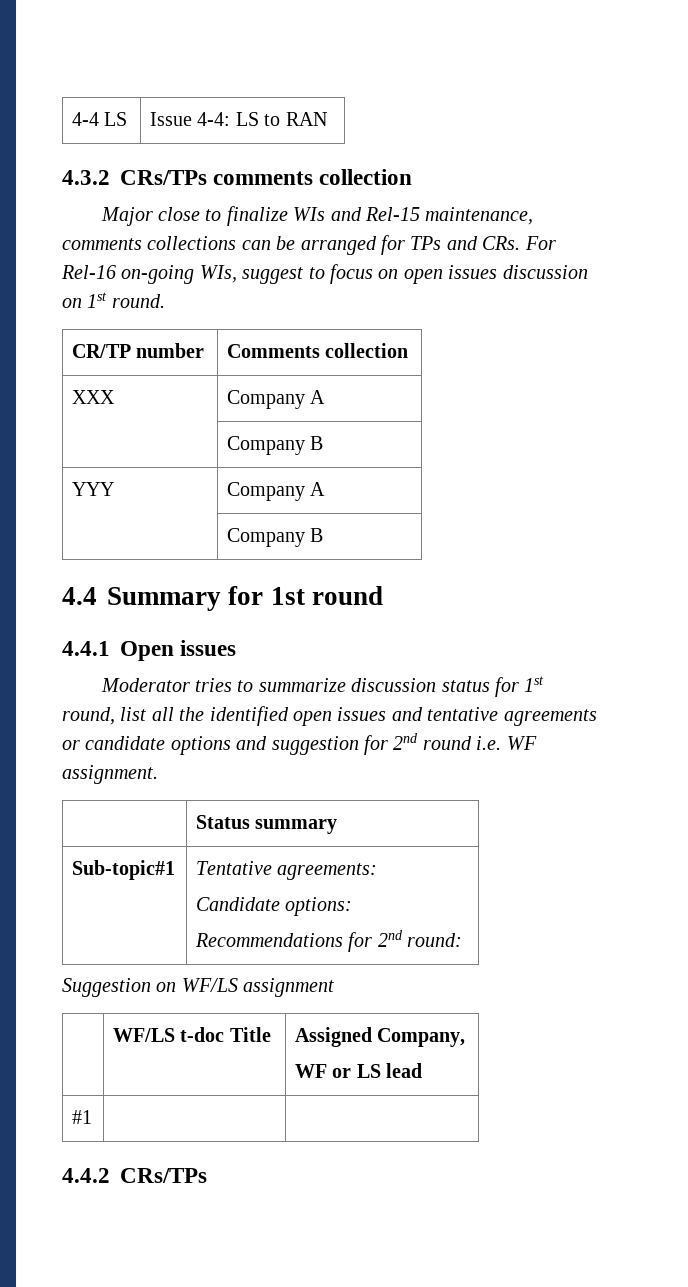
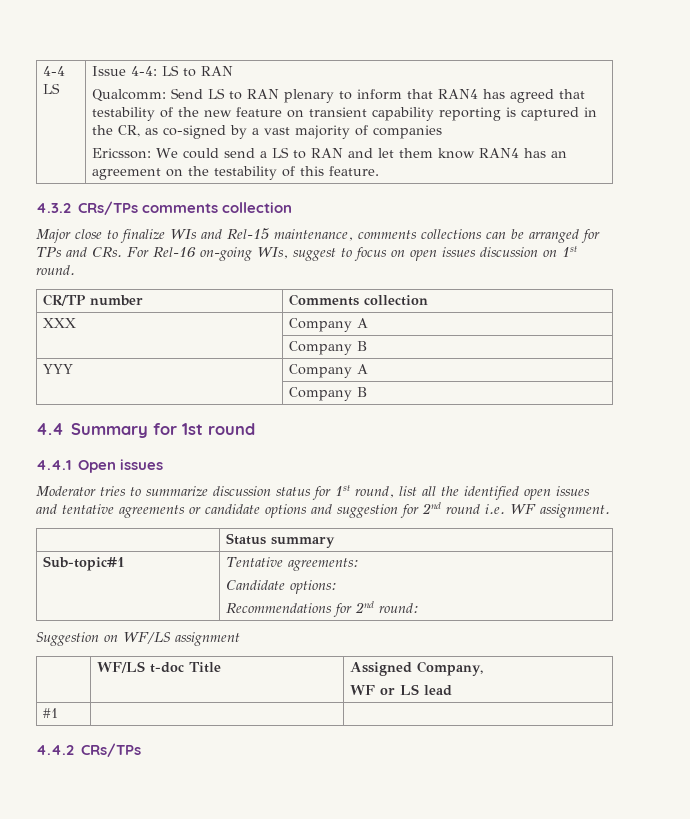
+ Qualcomm: Send LS to RAN plenary to inform that RAN4 has agreed that testability of the new feature on transient capability reporting is captured in the CR, as co-signed by a vast majority of companies
+ Ericsson: We could send a LS to RAN and let them know RAN4 has an agreement on the testability of this feature.

